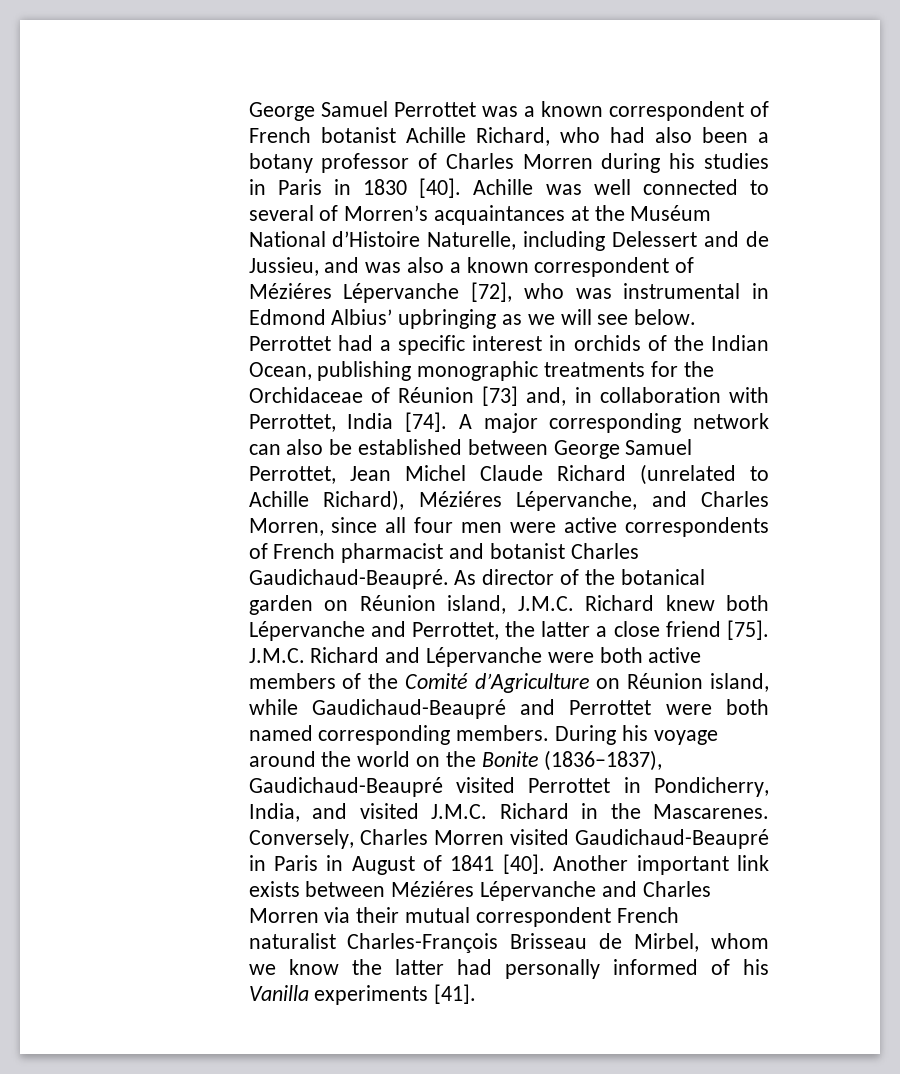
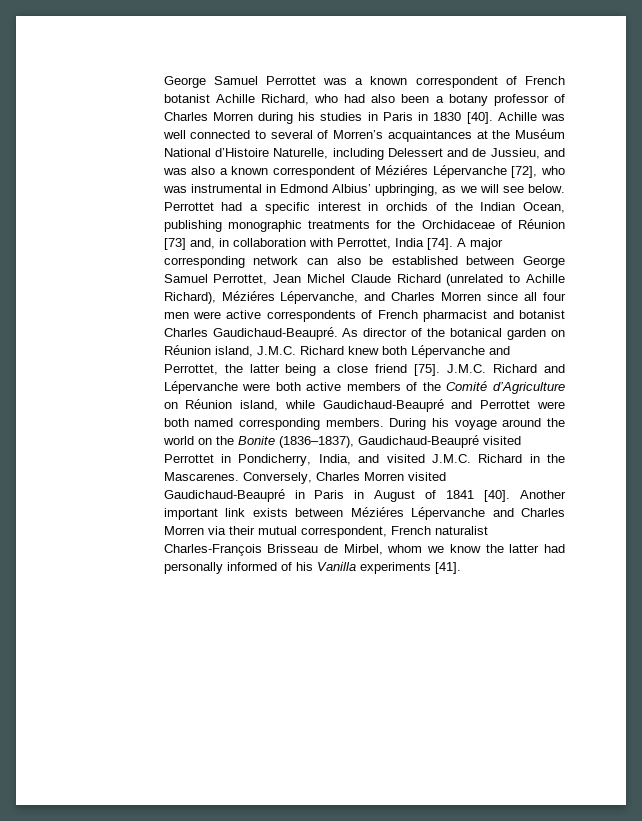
- Achille was well connected to several of Morren’s acquaintances at the Muséum National d’Histoire Naturelle, including Delessert and de Jussieu, and was also a known correspondent of Méziéres Lépervanche [72], who was instrumental in Edmond Albius’ upbringing as we will see below.
+ Achille was well connected to several of Morren’s acquaintances at the Muséum National d’Histoire Naturelle, including Delessert and de Jussieu, and was also a known correspondent of Méziéres Lépervanche [72], who was instrumental in Edmond Albius’ upbringing, as we will see below.
- A major corresponding network can also be established between George Samuel Perrottet, Jean Michel Claude Richard (unrelated to Achille Richard), Méziéres Lépervanche, and Charles Morren, since all four men were active correspondents of French pharmacist and botanist Charles Gaudichaud-Beaupré.
+ A major corresponding network can also be established between George Samuel Perrottet, Jean Michel Claude Richard (unrelated to Achille Richard), Méziéres Lépervanche, and Charles Morren since all four men were active correspondents of French pharmacist and botanist Charles Gaudichaud-Beaupré.
- As director of the botanical garden on Réunion island, J.M.C. Richard knew both Lépervanche and Perrottet, the latter a close friend [75].
+ As director of the botanical garden on Réunion island, J.M.C. Richard knew both Lépervanche and Perrottet, the latter being a close friend [75].
- Another important link exists between Méziéres Lépervanche and Charles Morren via their mutual correspondent French naturalist Charles-François Brisseau de Mirbel, whom we know the latter had personally informed of his Vanilla experiments [41].
+ Another important link exists between Méziéres Lépervanche and Charles Morren via their mutual correspondent, French naturalist Charles-François Brisseau de Mirbel, whom we know the latter had personally informed of his Vanilla experiments [41].

